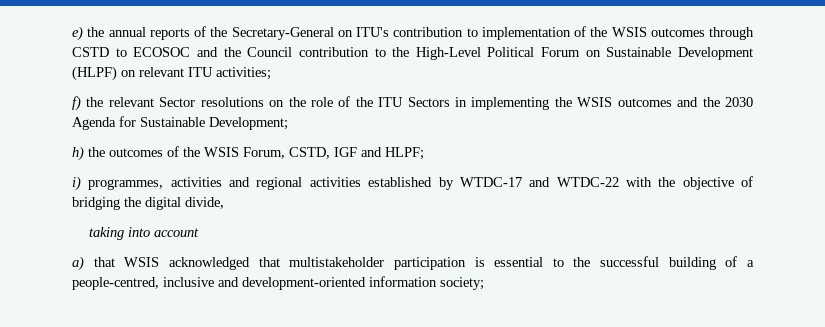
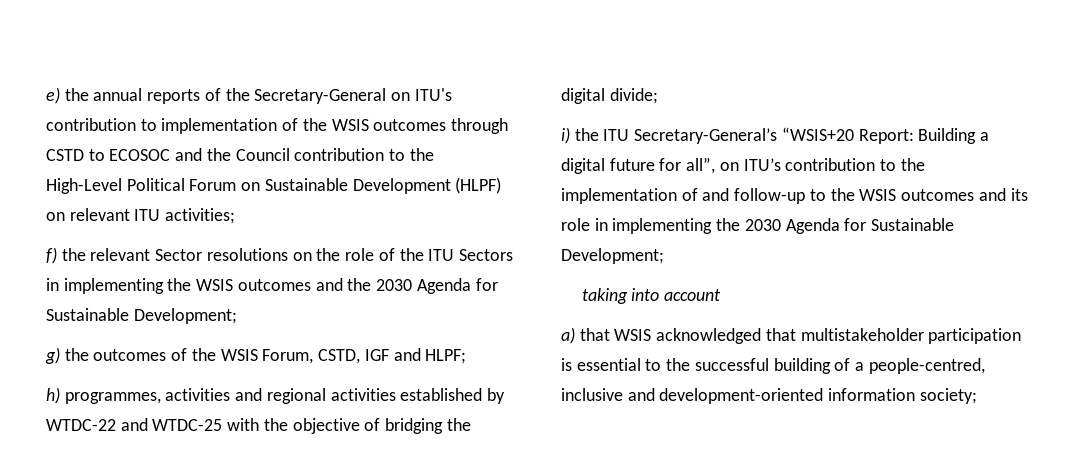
- h) the outcomes of the WSIS Forum, CSTD, IGF and HLPF;
+ g) the outcomes of the WSIS Forum, CSTD, IGF and HLPF;
- i) programmes, activities and regional activities established by WTDC-17 and WTDC-22 with the objective of bridging the digital divide,
+ h) programmes, activities and regional activities established by WTDC-22 and WTDC-25 with the objective of bridging the digital divide;
+ i) the ITU Secretary-General’s “WSIS+20 Report: Building a digital future for all”, on ITU’s contribution to the implementation of and follow-up to the WSIS outcomes and its role in implementing the 2030 Agenda for Sustainable Development;

